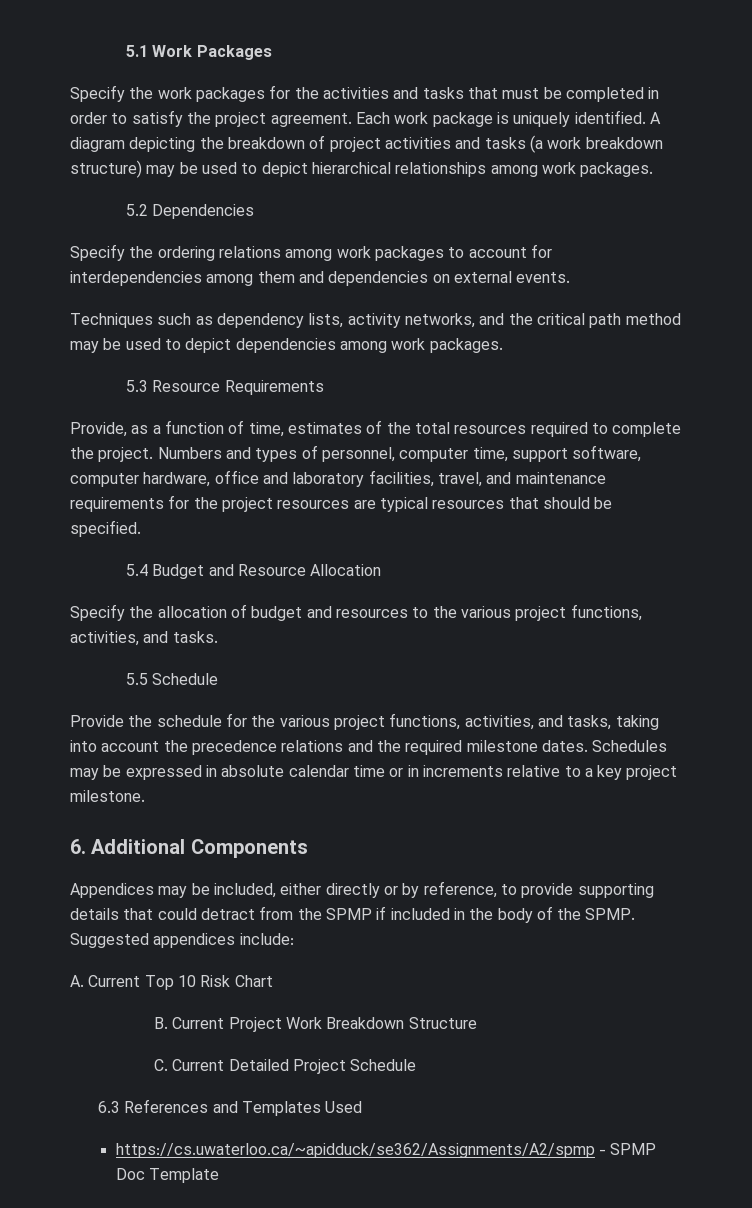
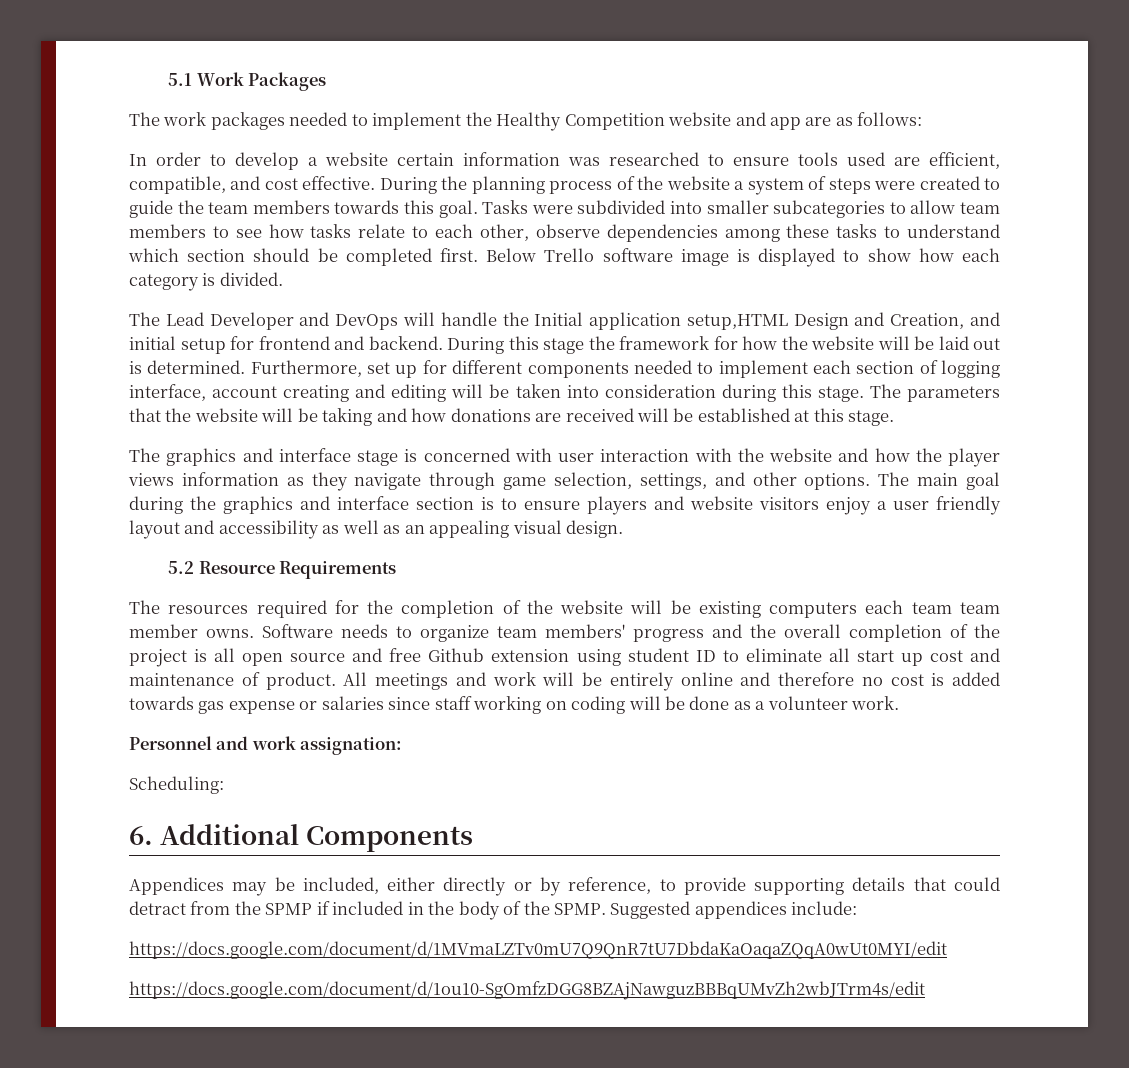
- Specify the work packages for the activities and tasks that must be completed in order to satisfy the project agreement. Each work package is uniquely identified. A diagram depicting the breakdown of project activities and tasks (a work breakdown structure) may be used to depict hierarchical relationships among work packages.
- 5.2 Dependencies
- Specify the ordering relations among work packages to account for interdependencies among them and dependencies on external events.
- Techniques such as dependency lists, activity networks, and the critical path method may be used to depict dependencies among work packages.
- 5.3 Resource Requirements
- Provide, as a function of time, estimates of the total resources required to complete the project. Numbers and types of personnel, computer time, support software, computer hardware, office and laboratory facilities, travel, and maintenance requirements for the project resources are typical resources that should be specified.
- 5.4 Budget and Resource Allocation
- Specify the allocation of budget and resources to the various project functions, activities, and tasks.
- 5.5 Schedule
- Provide the schedule for the various project functions, activities, and tasks, taking into account the precedence relations and the required milestone dates. Schedules may be expressed in absolute calendar time or in increments relative to a key project milestone.
+ The work packages needed to implement the Healthy Competition website and app are as follows:
+ In order to develop a website certain information was researched to ensure tools used are efficient, compatible, and cost effective. During the planning process of the website a system of steps were created to guide the team members towards this goal. Tasks were subdivided into smaller subcategories to allow team members to see how tasks relate to each other, observe dependencies among these tasks to understand which section should be completed first. Below Trello software image is displayed to show how each category is divided.
+ The Lead Developer and DevOps will handle the Initial application setup,HTML Design and Creation, and initial setup for frontend and backend. During this stage the framework for how the website will be laid out is determined. Furthermore, set up for different components needed to implement each section of logging interface, account creating and editing will be taken into consideration during this stage. The parameters that the website will be taking and how donations are received will be established at this stage.
+ The graphics and interface stage is concerned with user interaction with the website and how the player views information as they navigate through game selection, settings, and other options. The main goal during the graphics and interface section is to ensure players and website visitors enjoy a user friendly layout and accessibility as well as an appealing visual design.
+ 5.2 Resource Requirements
+ The resources required for the completion of the website will be existing computers each team team member owns. Software needs to organize team members' progress and the overall completion of the project is all open source and free Github extension using student ID to eliminate all start up cost and maintenance of product. All meetings and work will be entirely online and therefore no cost is added towards gas expense or salaries since staff working on coding will be done as a volunteer work.
+ Personnel and work assignation:
+ Scheduling:
- A. Current Top 10 Risk Chart
- B. Current Project Work Breakdown Structure
- C. Current Detailed Project Schedule
- 6.3 References and Templates Used
- https://cs.uwaterloo.ca/~apidduck/se362/Assignments/A2/spmp - SPMP Doc Template
+ https://docs.google.com/document/d/1MVmaLZTv0mU7Q9QnR7tU7DbdaKaOaqaZQqA0wUt0MYI/edit
+ https://docs.google.com/document/d/1ou10-SgOmfzDGG8BZAjNawguzBBBqUMvZh2wbJTrm4s/edit

